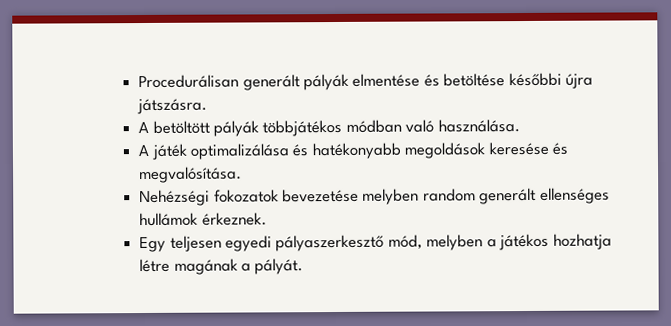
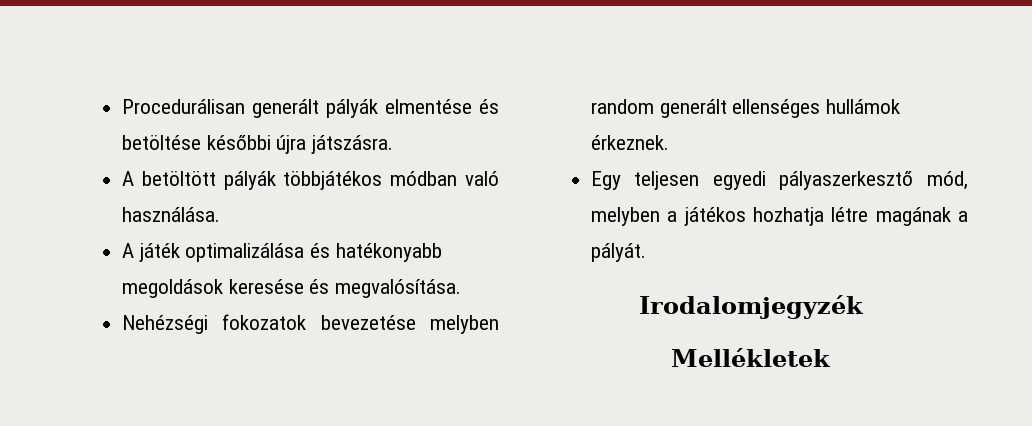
+ Irodalomjegyzék
+ Mellékletek

